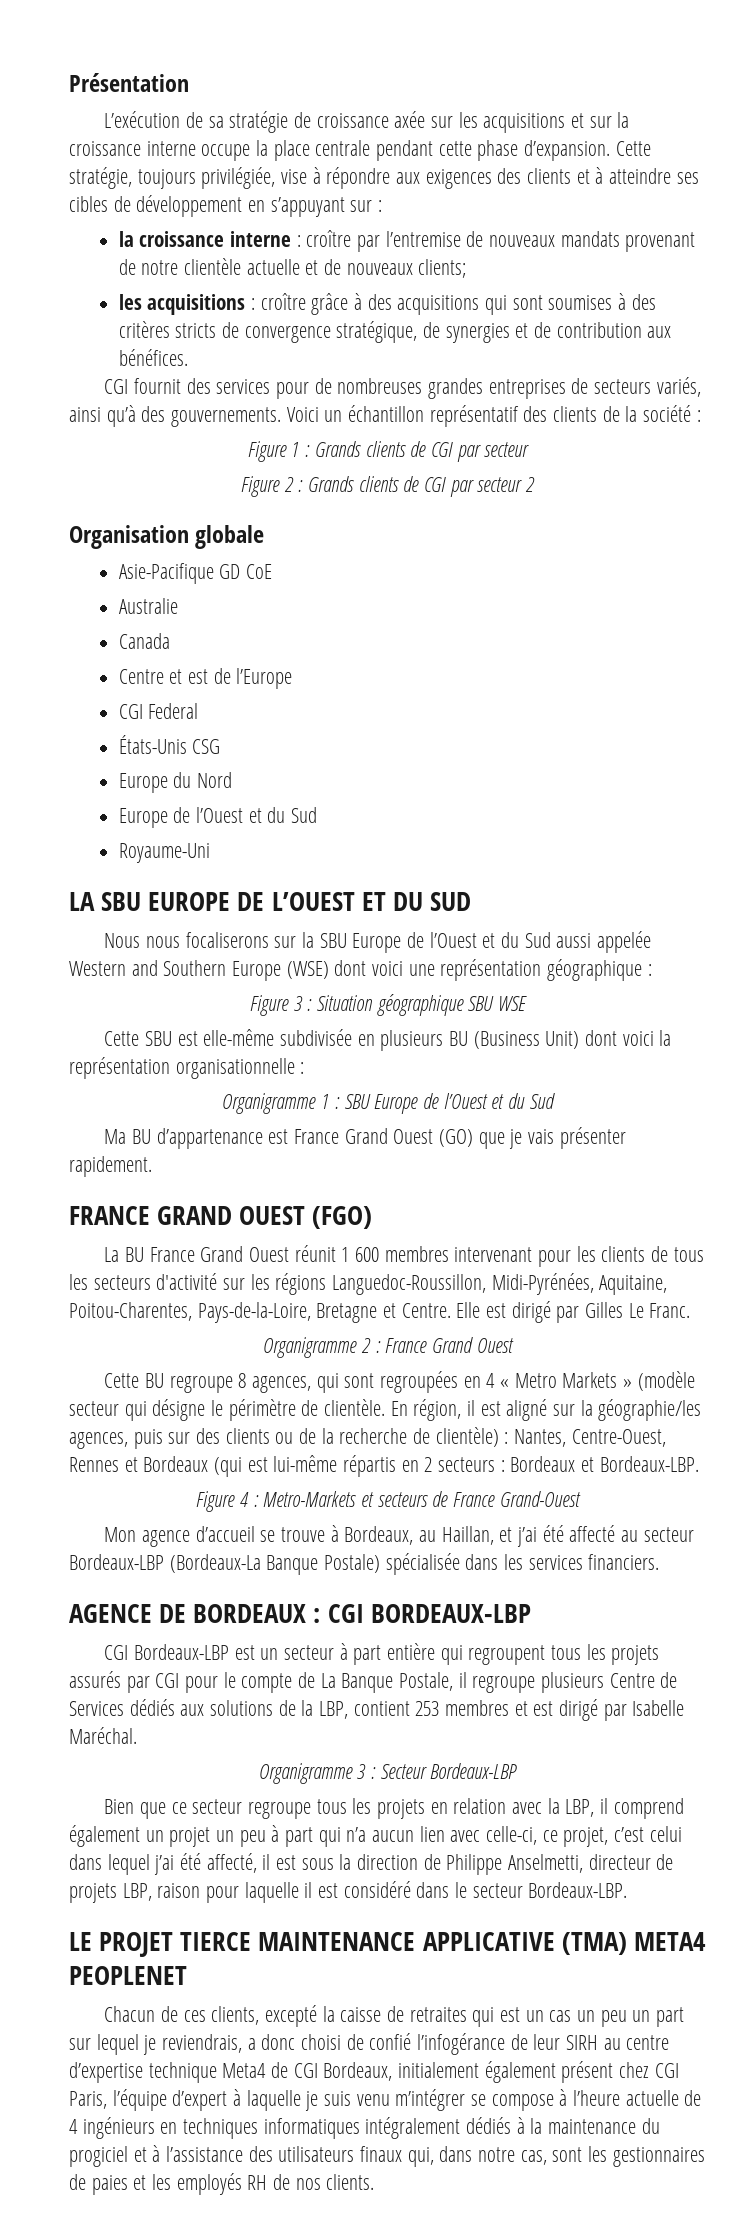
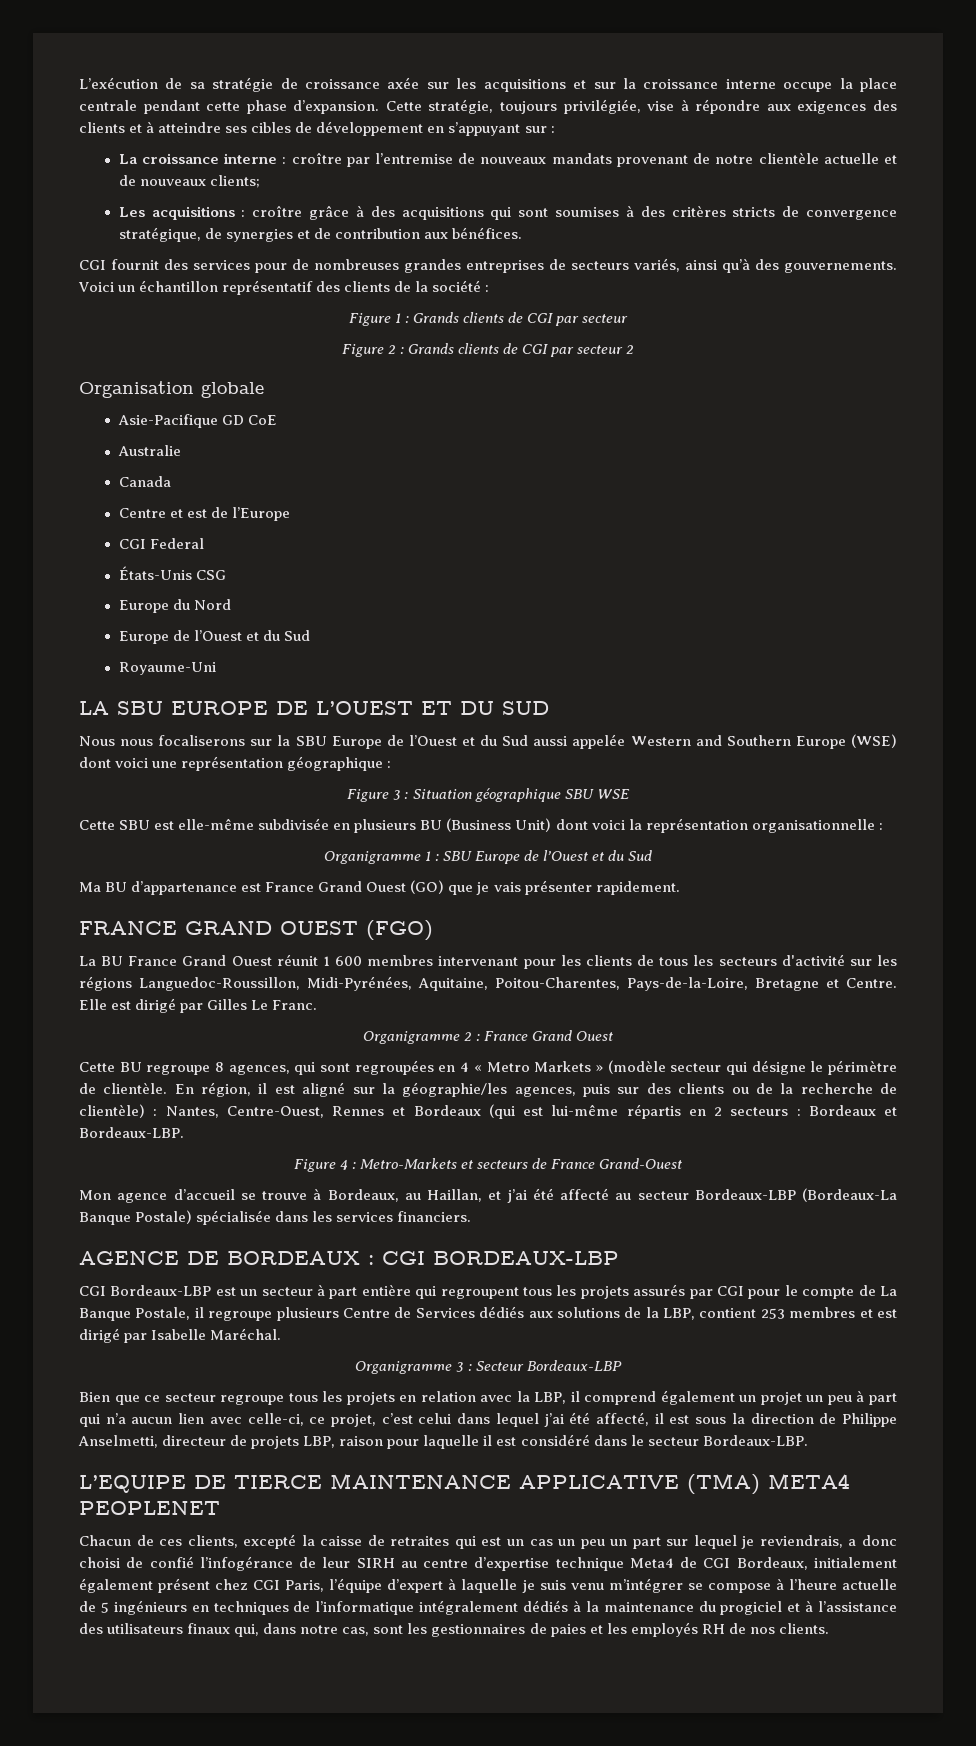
- Présentation
- la croissance interne : croître par l’entremise de nouveaux mandats provenant de notre clientèle actuelle et de nouveaux clients;
+ La croissance interne : croître par l’entremise de nouveaux mandats provenant de notre clientèle actuelle et de nouveaux clients;
- les acquisitions : croître grâce à des acquisitions qui sont soumises à des critères stricts de convergence stratégique, de synergies et de contribution aux bénéfices.
+ Les acquisitions : croître grâce à des acquisitions qui sont soumises à des critères stricts de convergence stratégique, de synergies et de contribution aux bénéfices.
- LE PROJET TIERCE MAINTENANCE APPLICATIVE (TMA) META4 PEOPLENET
+ L’EQUIPE DE TIERCE MAINTENANCE APPLICATIVE (TMA) META4 PEOPLENET
- Chacun de ces clients, excepté la caisse de retraites qui est un cas un peu un part sur lequel je reviendrais, a donc choisi de confié l’infogérance de leur SIRH au centre d’expertise technique Meta4 de CGI Bordeaux, initialement également présent chez CGI Paris, l’équipe d’expert à laquelle je suis venu m’intégrer se compose à l’heure actuelle de 4 ingénieurs en techniques informatiques intégralement dédiés à la maintenance du progiciel et à l’assistance des utilisateurs finaux qui, dans notre cas, sont les gestionnaires de paies et les employés RH de nos clients.
+ Chacun de ces clients, excepté la caisse de retraites qui est un cas un peu un part sur lequel je reviendrais, a donc choisi de confié l’infogérance de leur SIRH au centre d’expertise technique Meta4 de CGI Bordeaux, initialement également présent chez CGI Paris, l’équipe d’expert à laquelle je suis venu m’intégrer se compose à l’heure actuelle de 5 ingénieurs en techniques de l’informatique intégralement dédiés à la maintenance du progiciel et à l’assistance des utilisateurs finaux qui, dans notre cas, sont les gestionnaires de paies et les employés RH de nos clients.

